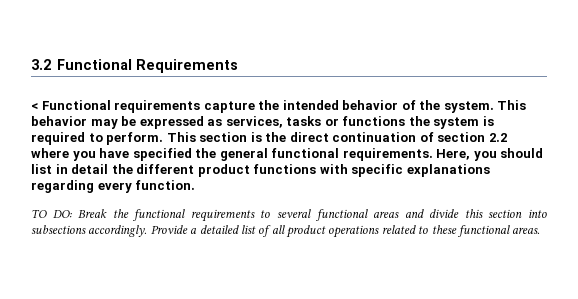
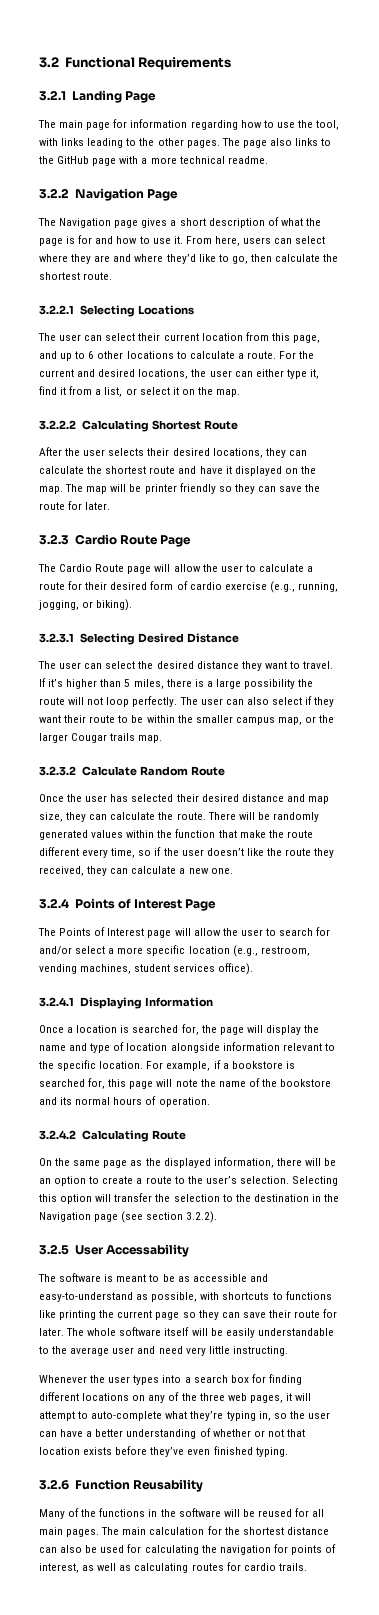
- < Functional requirements capture the intended behavior of the system. This behavior may be expressed as services, tasks or functions the system is required to perform. This section is the direct continuation of section 2.2 where you have specified the general functional requirements. Here, you should list in detail the different product functions with specific explanations regarding every function.
- TO DO: Break the functional requirements to several functional areas and divide this section into subsections accordingly. Provide a detailed list of all product operations related to these functional areas.
+ 3.2.1 Landing Page
+ The main page for information regarding how to use the tool, with links leading to the other pages. The page also links to the GitHub page with a more technical readme.
+ 3.2.2 Navigation Page
+ The Navigation page gives a short description of what the page is for and how to use it. From here, users can select where they are and where they’d like to go, then calculate the shortest route.
+ 3.2.2.1 Selecting Locations
+ The user can select their current location from this page, and up to 6 other locations to calculate a route. For the current and desired locations, the user can either type it, find it from a list, or select it on the map.
+ 3.2.2.2 Calculating Shortest Route
+ After the user selects their desired locations, they can calculate the shortest route and have it displayed on the map. The map will be printer friendly so they can save the route for later.
+ 3.2.3 Cardio Route Page
+ The Cardio Route page will allow the user to calculate a route for their desired form of cardio exercise (e.g., running, jogging, or biking).
+ 3.2.3.1 Selecting Desired Distance
+ The user can select the desired distance they want to travel. If it’s higher than 5 miles, there is a large possibility the route will not loop perfectly. The user can also select if they want their route to be within the smaller campus map, or the larger Cougar trails map.
+ 3.2.3.2 Calculate Random Route
+ Once the user has selected their desired distance and map size, they can calculate the route. There will be randomly generated values within the function that make the route different every time, so if the user doesn’t like the route they received, they can calculate a new one.
+ 3.2.4 Points of Interest Page
+ The Points of Interest page will allow the user to search for and/or select a more specific location (e.g., restroom, vending machines, student services office).
+ 3.2.4.1 Displaying Information
+ Once a location is searched for, the page will display the name and type of location alongside information relevant to the specific location. For example, if a bookstore is searched for, this page will note the name of the bookstore and its normal hours of operation.
+ 3.2.4.2 Calculating Route
+ On the same page as the displayed information, there will be an option to create a route to the user’s selection. Selecting this option will transfer the selection to the destination in the Navigation page (see section 3.2.2).
+ 3.2.5 User Accessability
+ The software is meant to be as accessible and easy-to-understand as possible, with shortcuts to functions like printing the current page so they can save their route for later. The whole software itself will be easily understandable to the average user and need very little instructing.
+ Whenever the user types into a search box for finding different locations on any of the three web pages, it will attempt to auto-complete what they’re typing in, so the user can have a better understanding of whether or not that location exists before they’ve even finished typing.
+ 3.2.6 Function Reusability
+ Many of the functions in the software will be reused for all main pages. The main calculation for the shortest distance can also be used for calculating the navigation for points of interest, as well as calculating routes for cardio trails.

